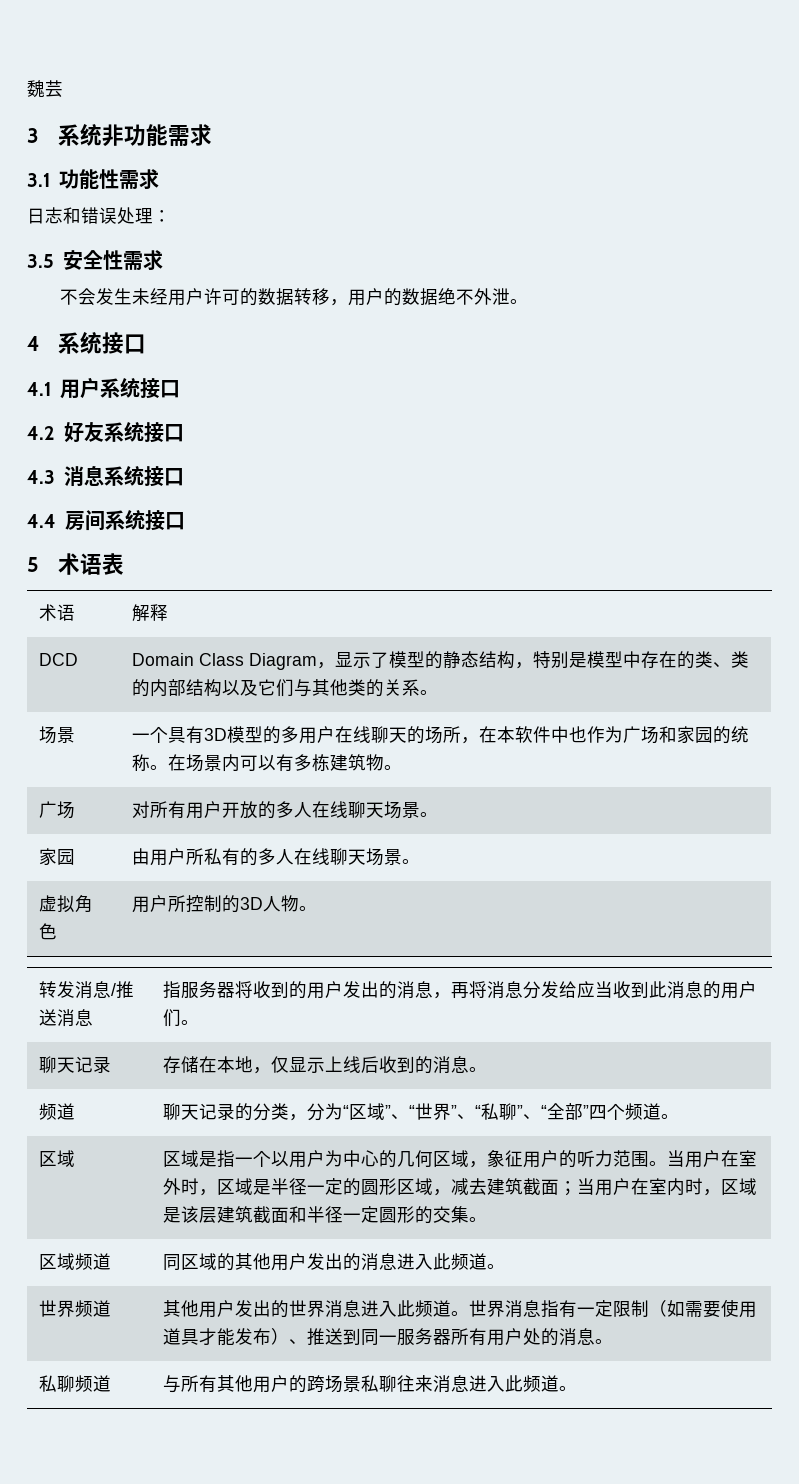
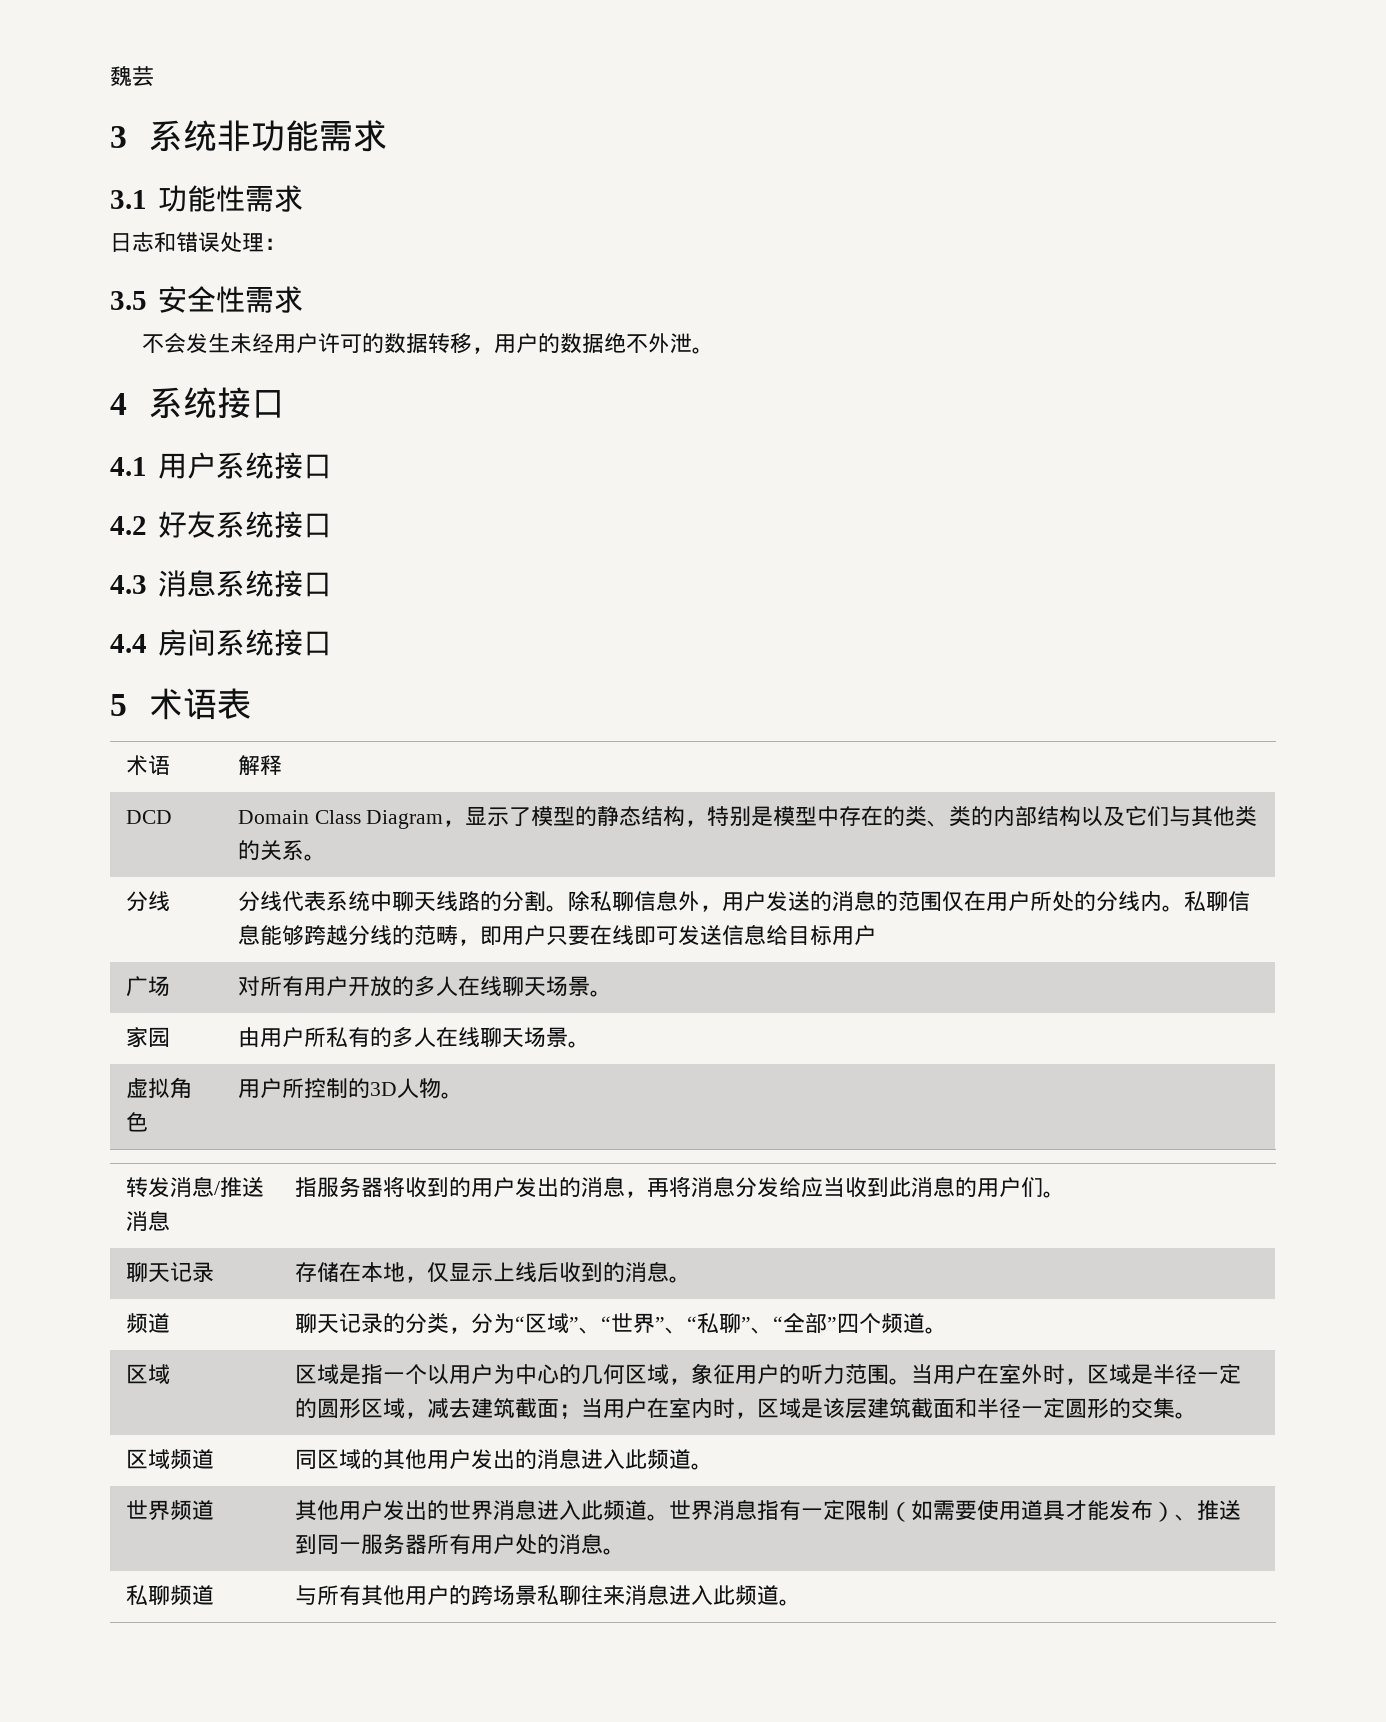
- 场景 | 一个具有3D模型的多用户在线聊天的场所，在本软件中也作为广场和家园的统称。在场景内可以有多栋建筑物。
+ 分线 | 分线代表系统中聊天线路的分割。除私聊信息外，用户发送的消息的范围仅在用户所处的分线内。私聊信息能够跨越分线的范畴，即用户只要在线即可发送信息给目标用户

